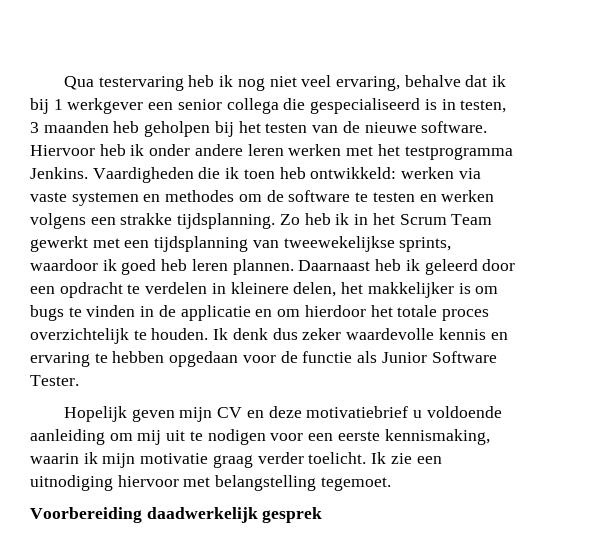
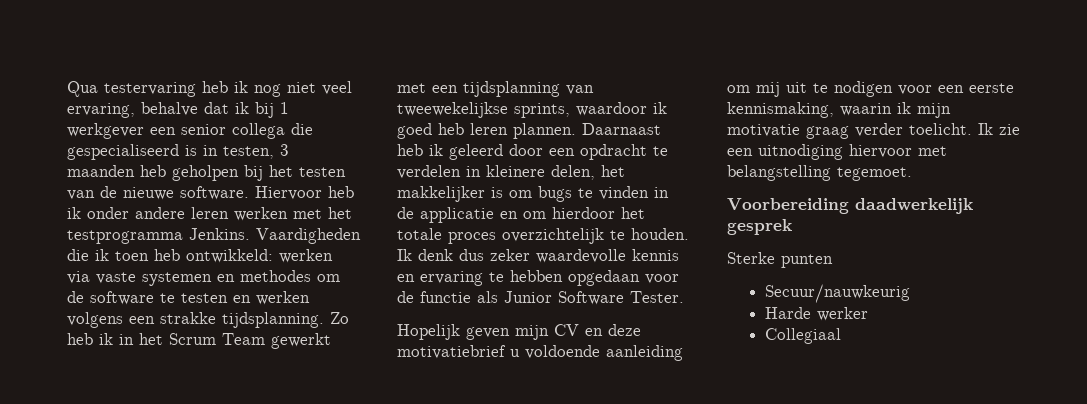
+ Sterke punten
+ Secuur/nauwkeurig
+ Harde werker
+ Collegiaal

